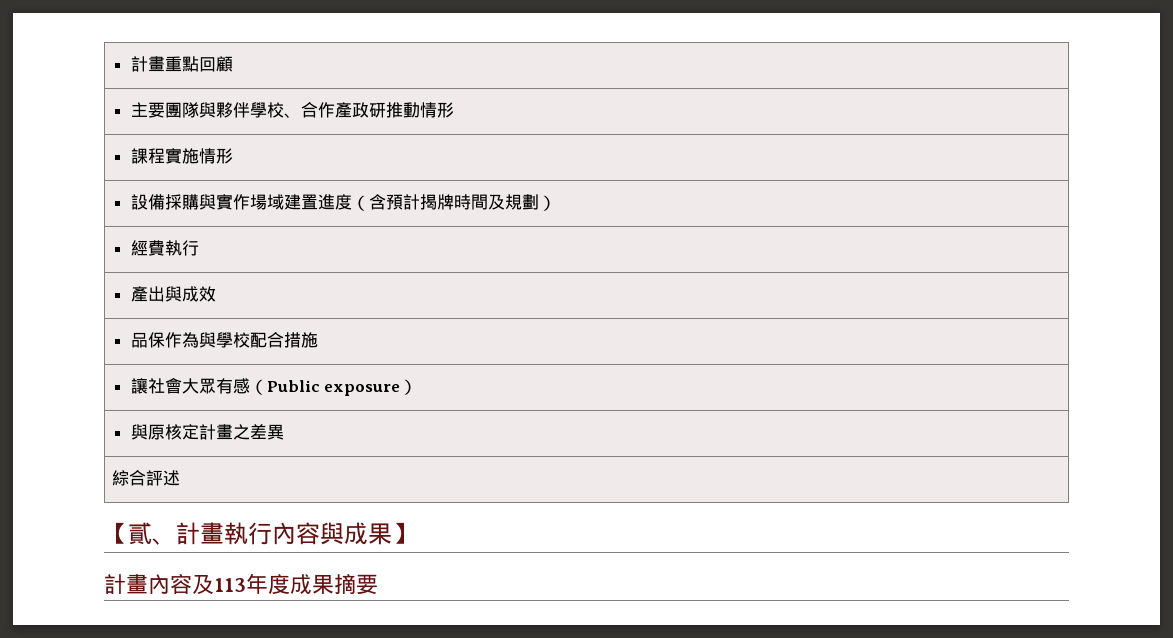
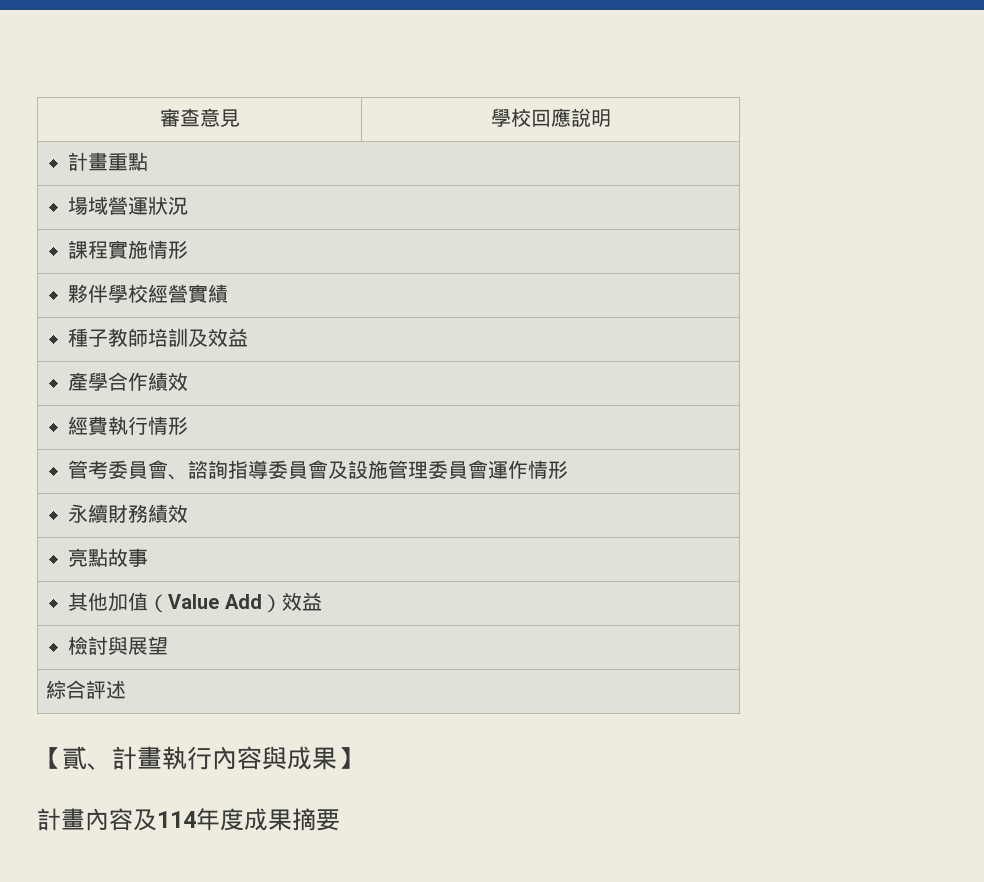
- 計畫重點回顧
- 主要團隊與夥伴學校、合作產政研推動情形
+ 審查意見 | 學校回應說明
+ 計畫重點
+ 場域營運狀況
  課程實施情形
- 設備採購與實作場域建置進度（含預計揭牌時間及規劃）
- 經費執行
- 產出與成效
- 品保作為與學校配合措施
- 讓社會大眾有感（Public exposure）
- 與原核定計畫之差異
+ 夥伴學校經營實績
+ 種子教師培訓及效益
+ 產學合作績效
+ 經費執行情形
+ 管考委員會、諮詢指導委員會及設施管理委員會運作情形
+ 永續財務績效
+ 亮點故事
+ 其他加值（Value Add）效益
+ 檢討與展望
- 計畫內容及113年度成果摘要
+ 計畫內容及114年度成果摘要

